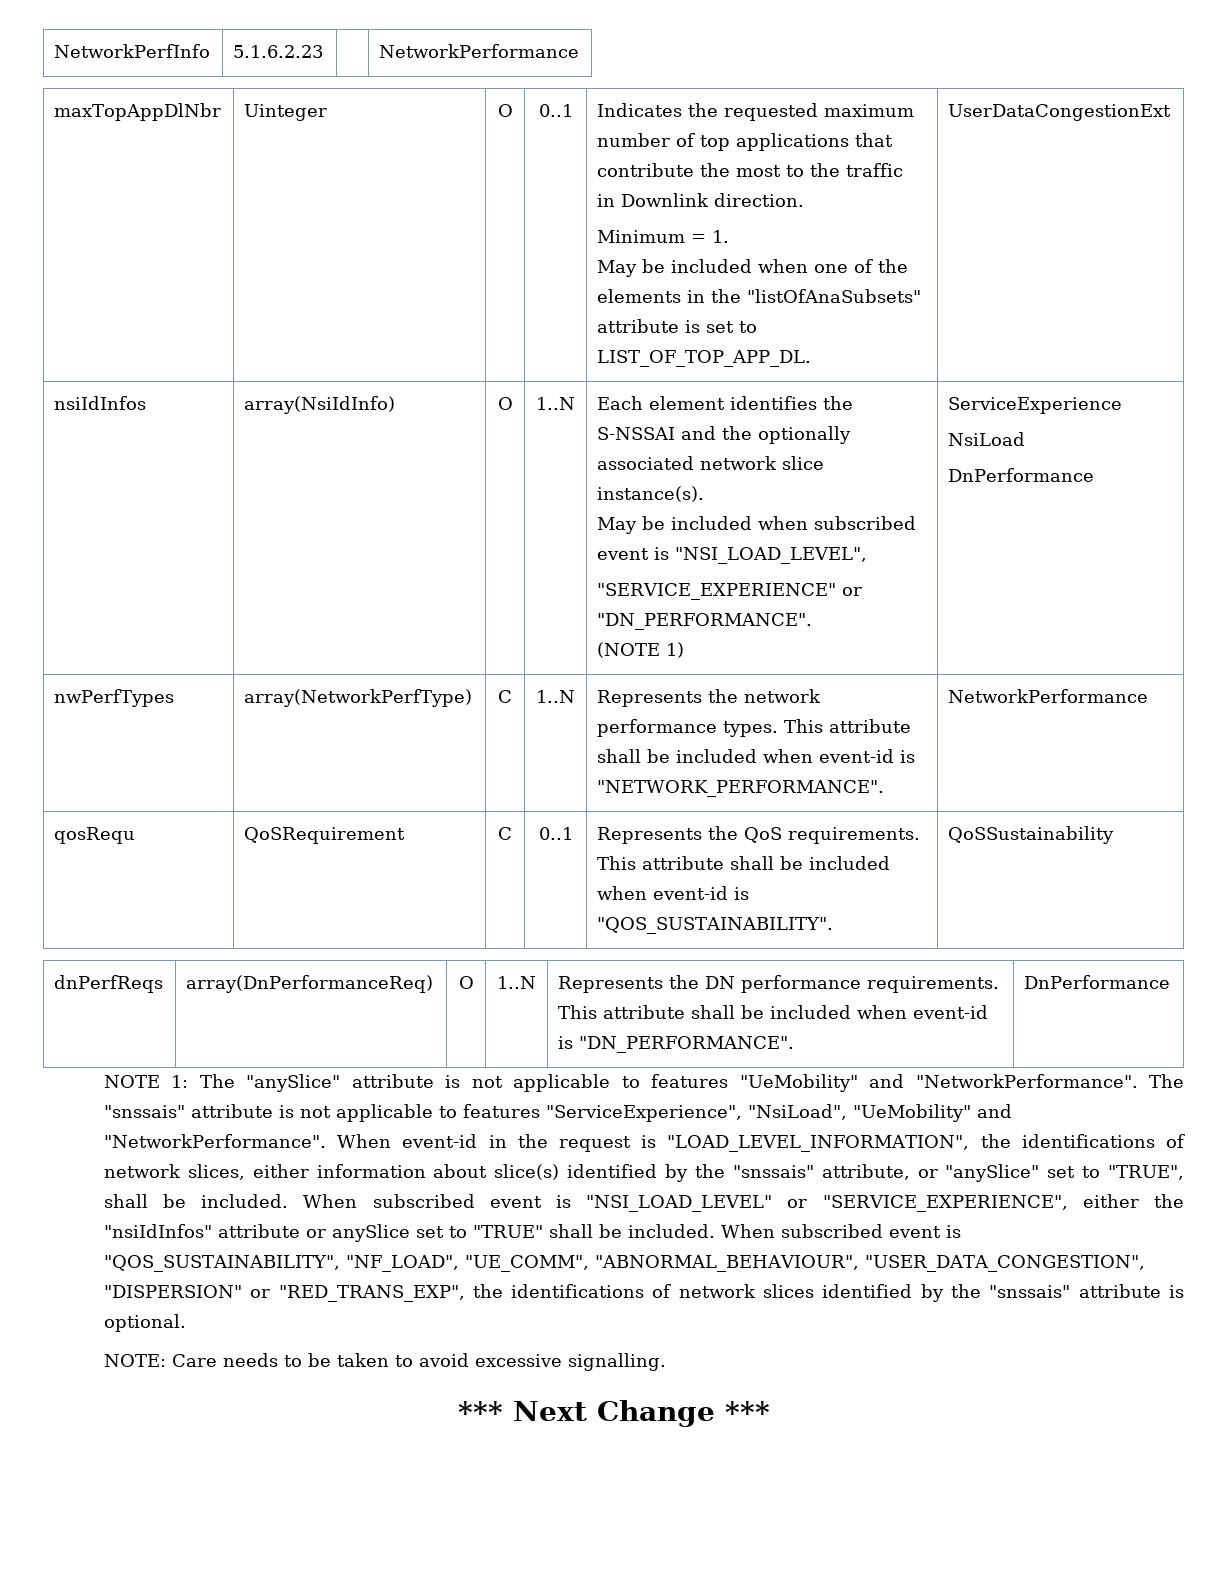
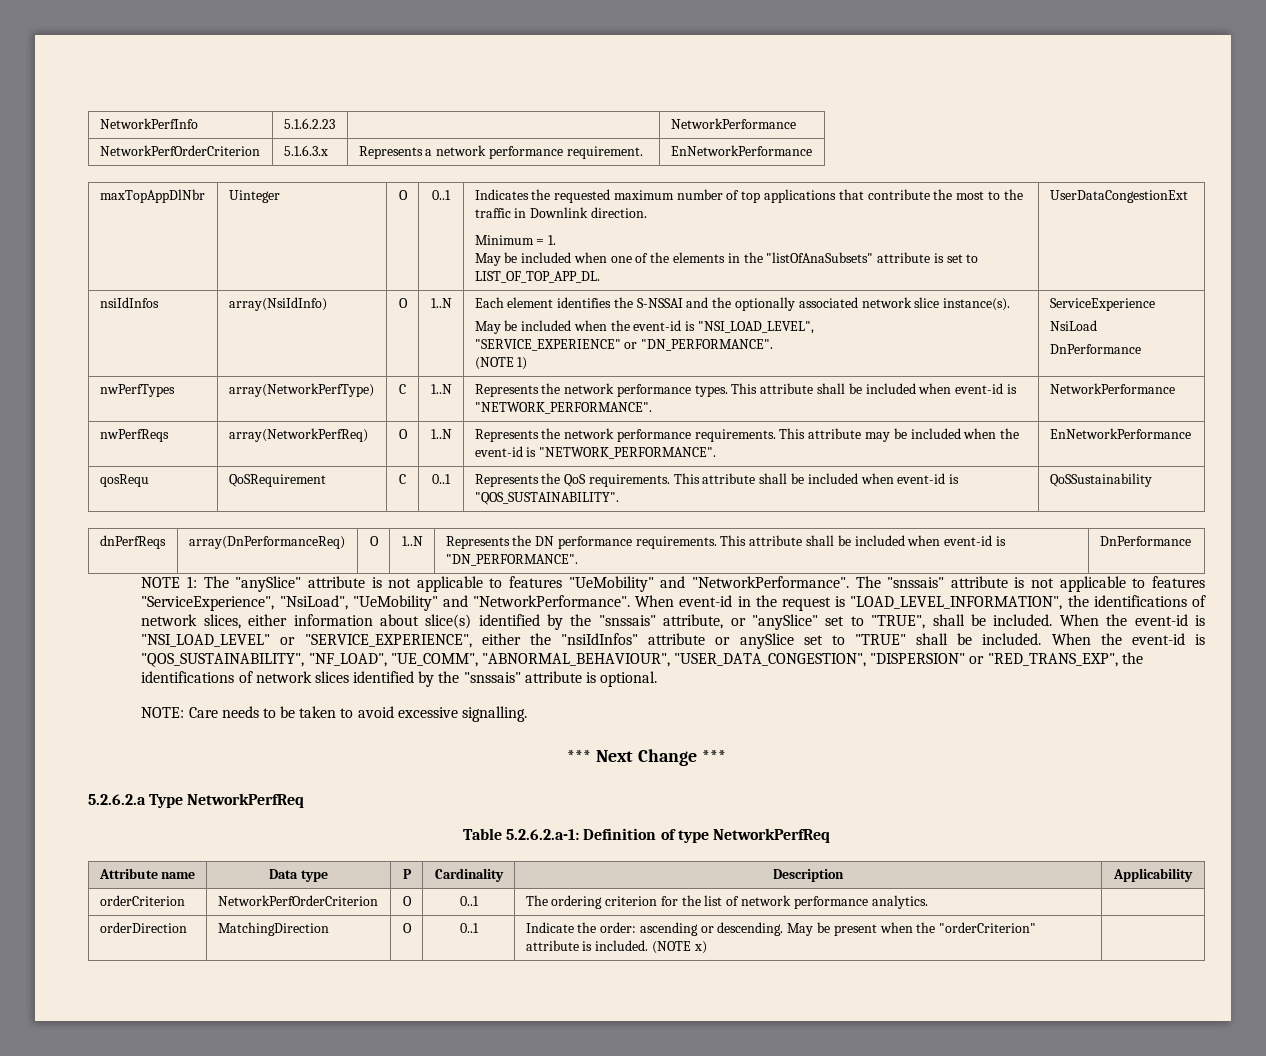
+ NetworkPerfOrderCriterion | 5.1.6.3.x | Represents a network performance requirement. | EnNetworkPerformance
  nsiIdInfos | array(NsiIdInfo) | O | 1..N | Each element identifies the S-NSSAI and the optionally associated network slice instance(s).
- May be included when subscribed event is "NSI_LOAD_LEVEL",
+ May be included when the event-id is "NSI_LOAD_LEVEL",
+ nwPerfReqs | array(NetworkPerfReq) | O | 1..N | Represents the network performance requirements. This attribute may be included when the event-id is "NETWORK_PERFORMANCE". | EnNetworkPerformance
- When subscribed event is "NSI_LOAD_LEVEL" or "SERVICE_EXPERIENCE", either the "nsiIdInfos" attribute or anySlice set to "TRUE" shall be included.
+ When the event-id is "NSI_LOAD_LEVEL" or "SERVICE_EXPERIENCE", either the "nsiIdInfos" attribute or anySlice set to "TRUE" shall be included.
- When subscribed event is "QOS_SUSTAINABILITY", "NF_LOAD", "UE_COMM", "ABNORMAL_BEHAVIOUR", "USER_DATA_CONGESTION", "DISPERSION" or "RED_TRANS_EXP", the identifications of network slices identified by the "snssais" attribute is optional.
+ When the event-id is "QOS_SUSTAINABILITY", "NF_LOAD", "UE_COMM", "ABNORMAL_BEHAVIOUR", "USER_DATA_CONGESTION", "DISPERSION" or "RED_TRANS_EXP", the identifications of network slices identified by the "snssais" attribute is optional.
+ 5.2.6.2.a Type NetworkPerfReq
+ Table 5.2.6.2.a-1: Definition of type NetworkPerfReq
+ Attribute name | Data type | P | Cardinality | Description | Applicability
+ orderCriterion | NetworkPerfOrderCriterion | O | 0..1 | The ordering criterion for the list of network performance analytics. |
+ orderDirection | MatchingDirection | O | 0..1 | Indicate the order: ascending or descending. May be present when the "orderCriterion" attribute is included. (NOTE x) |

